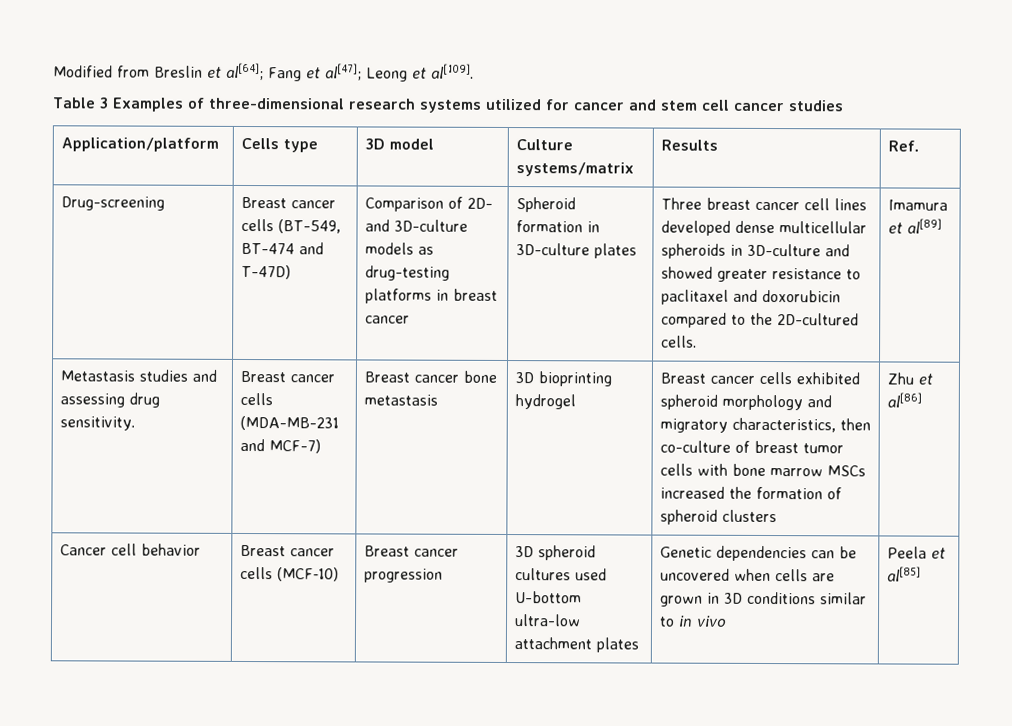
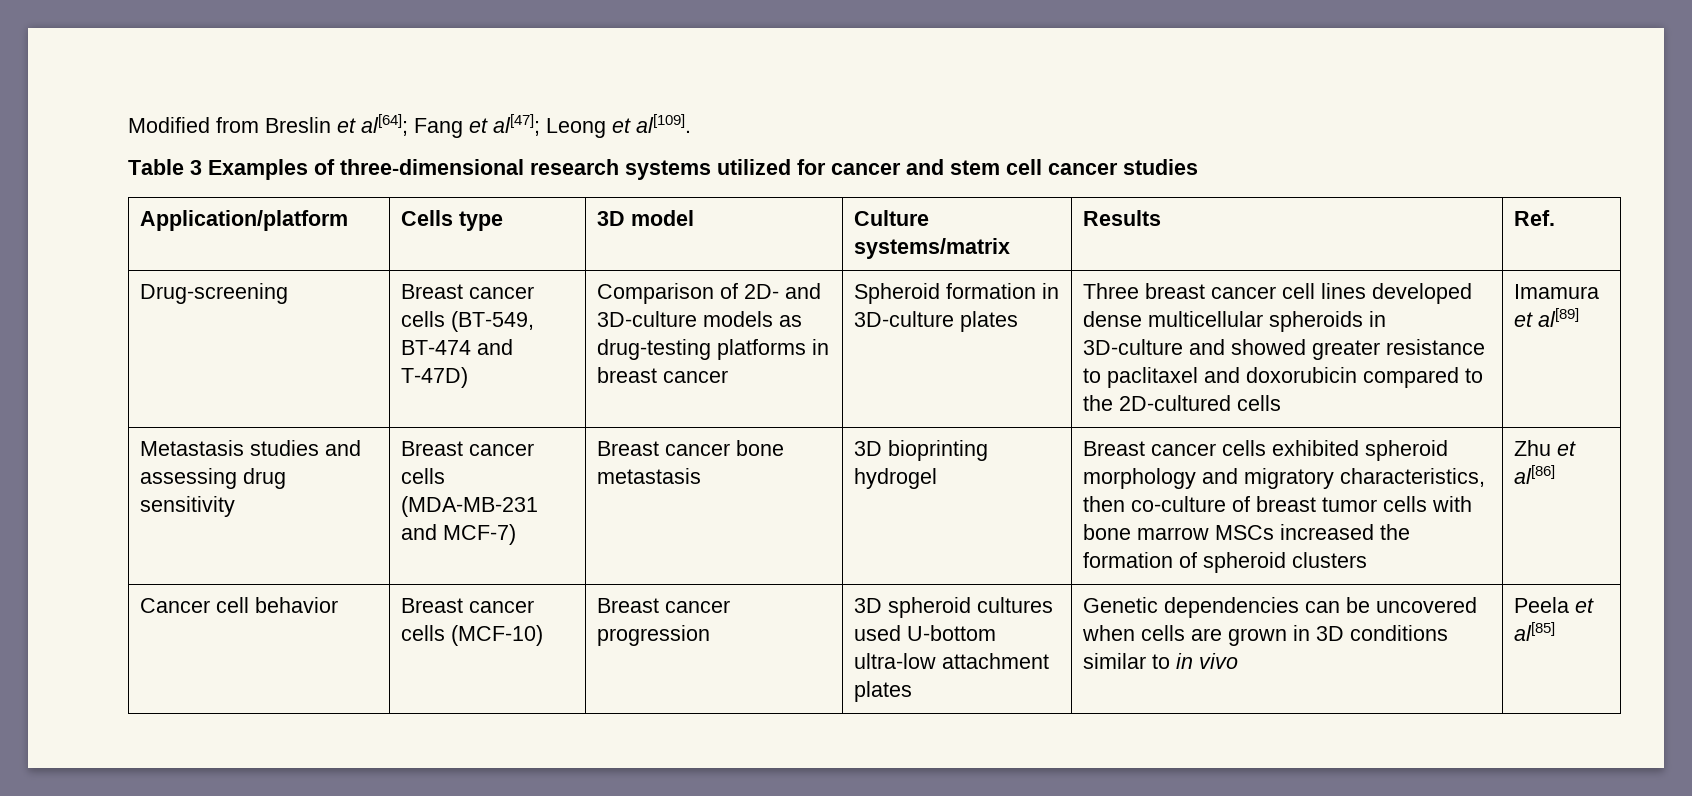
- Three breast cancer cell lines developed dense multicellular spheroids in 3D-culture and showed greater resistance to paclitaxel and doxorubicin compared to the 2D-cultured cells.
+ Three breast cancer cell lines developed dense multicellular spheroids in 3D-culture and showed greater resistance to paclitaxel and doxorubicin compared to the 2D-cultured cells
- Metastasis studies and assessing drug sensitivity.
+ Metastasis studies and assessing drug sensitivity

